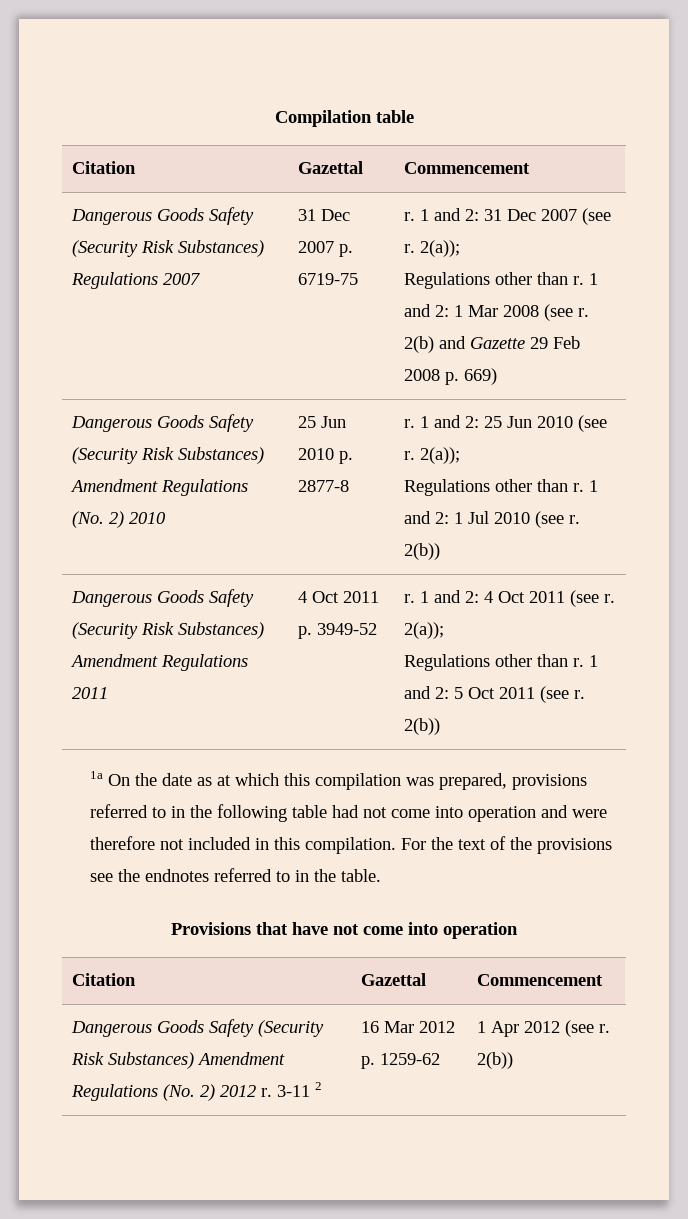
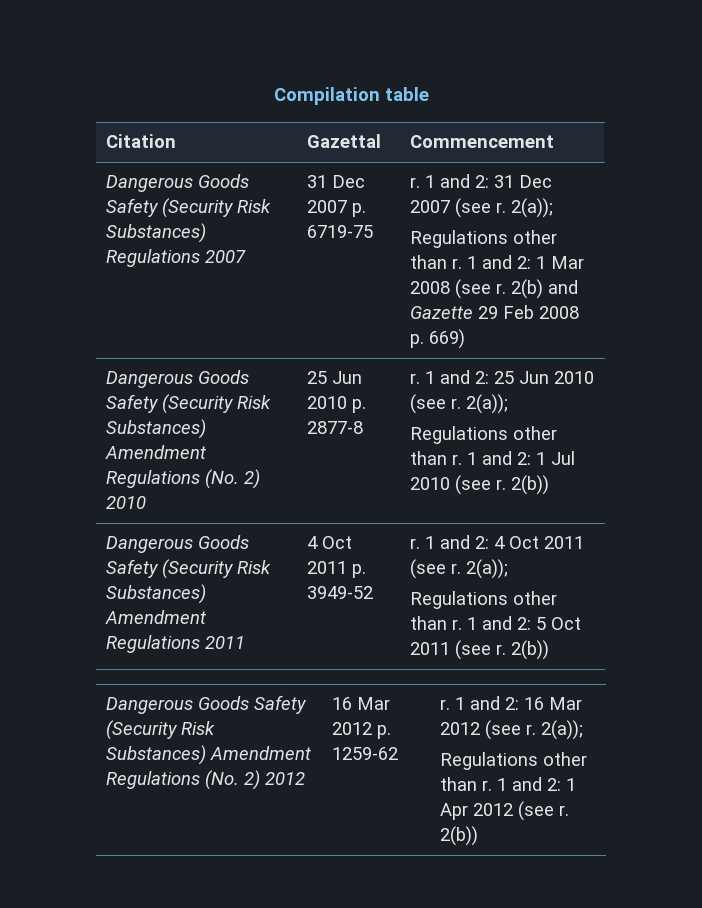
- 1a On the date as at which this compilation was prepared, provisions referred to in the following table had not come into operation and were therefore not included in this compilation. For the text of the provisions see the endnotes referred to in the table.
- Provisions that have not come into operation
- Citation | Gazettal | Commencement
- Dangerous Goods Safety (Security Risk Substances) Amendment Regulations (No. 2) 2012 r. 3-11 2 | 16 Mar 2012 p. 1259-62 | 1 Apr 2012 (see r. 2(b))
+ Dangerous Goods Safety (Security Risk Substances) Amendment Regulations (No. 2) 2012 | 16 Mar 2012 p. 1259-62 | r. 1 and 2: 16 Mar 2012 (see r. 2(a));
+ Regulations other than r. 1 and 2: 1 Apr 2012 (see r. 2(b))

